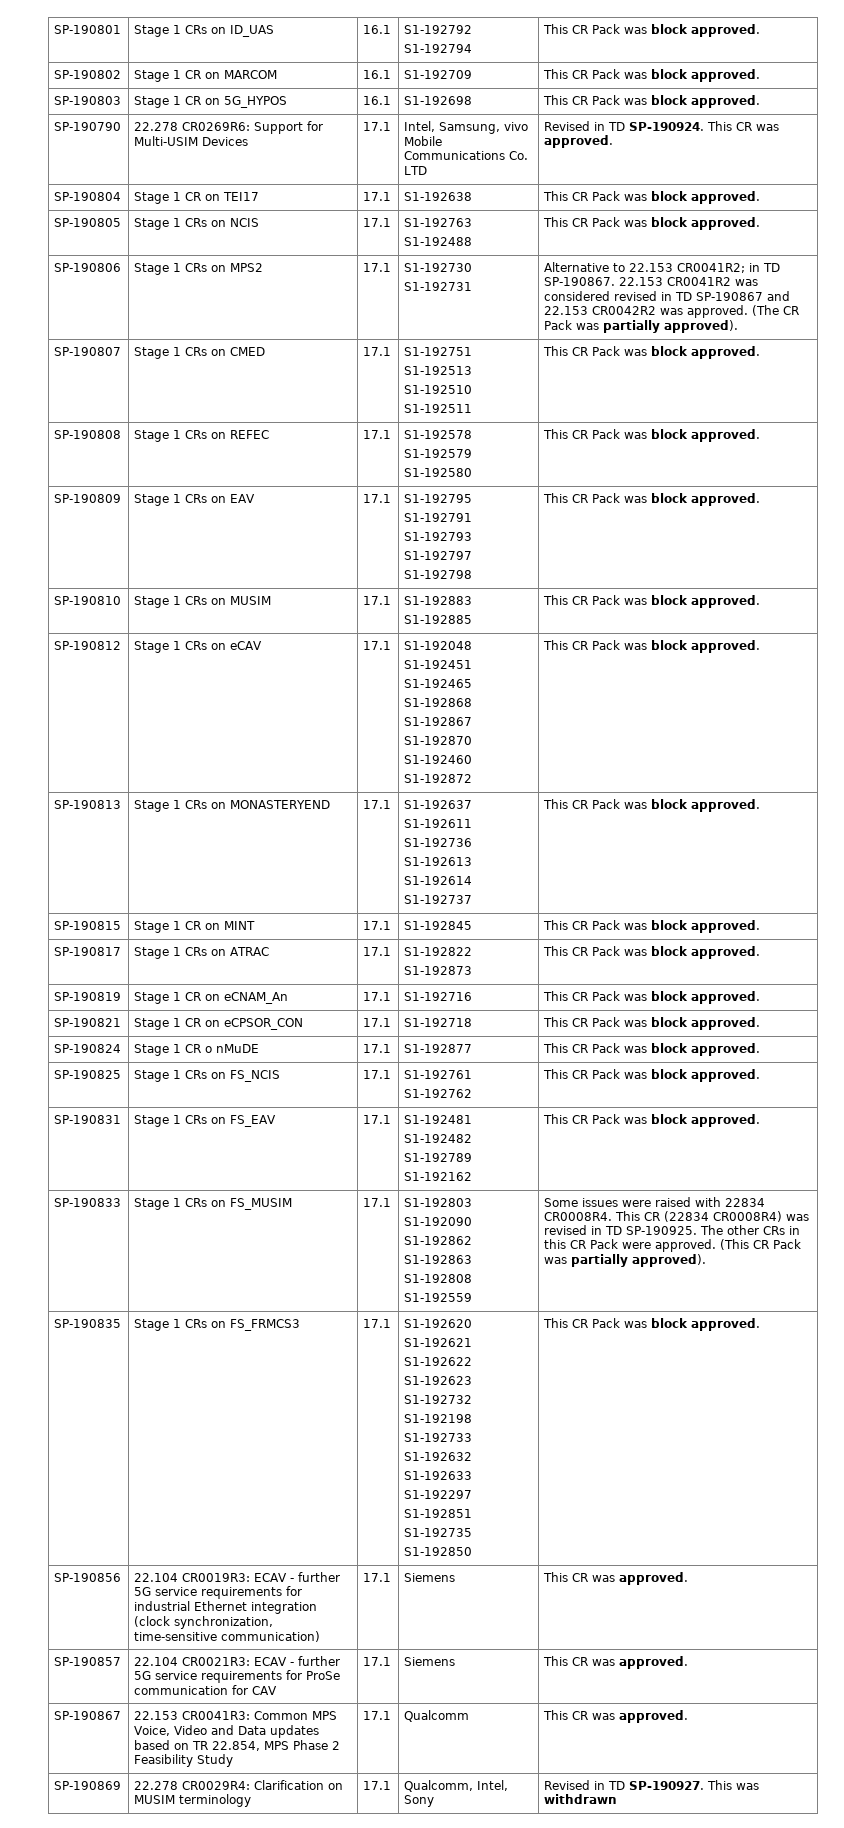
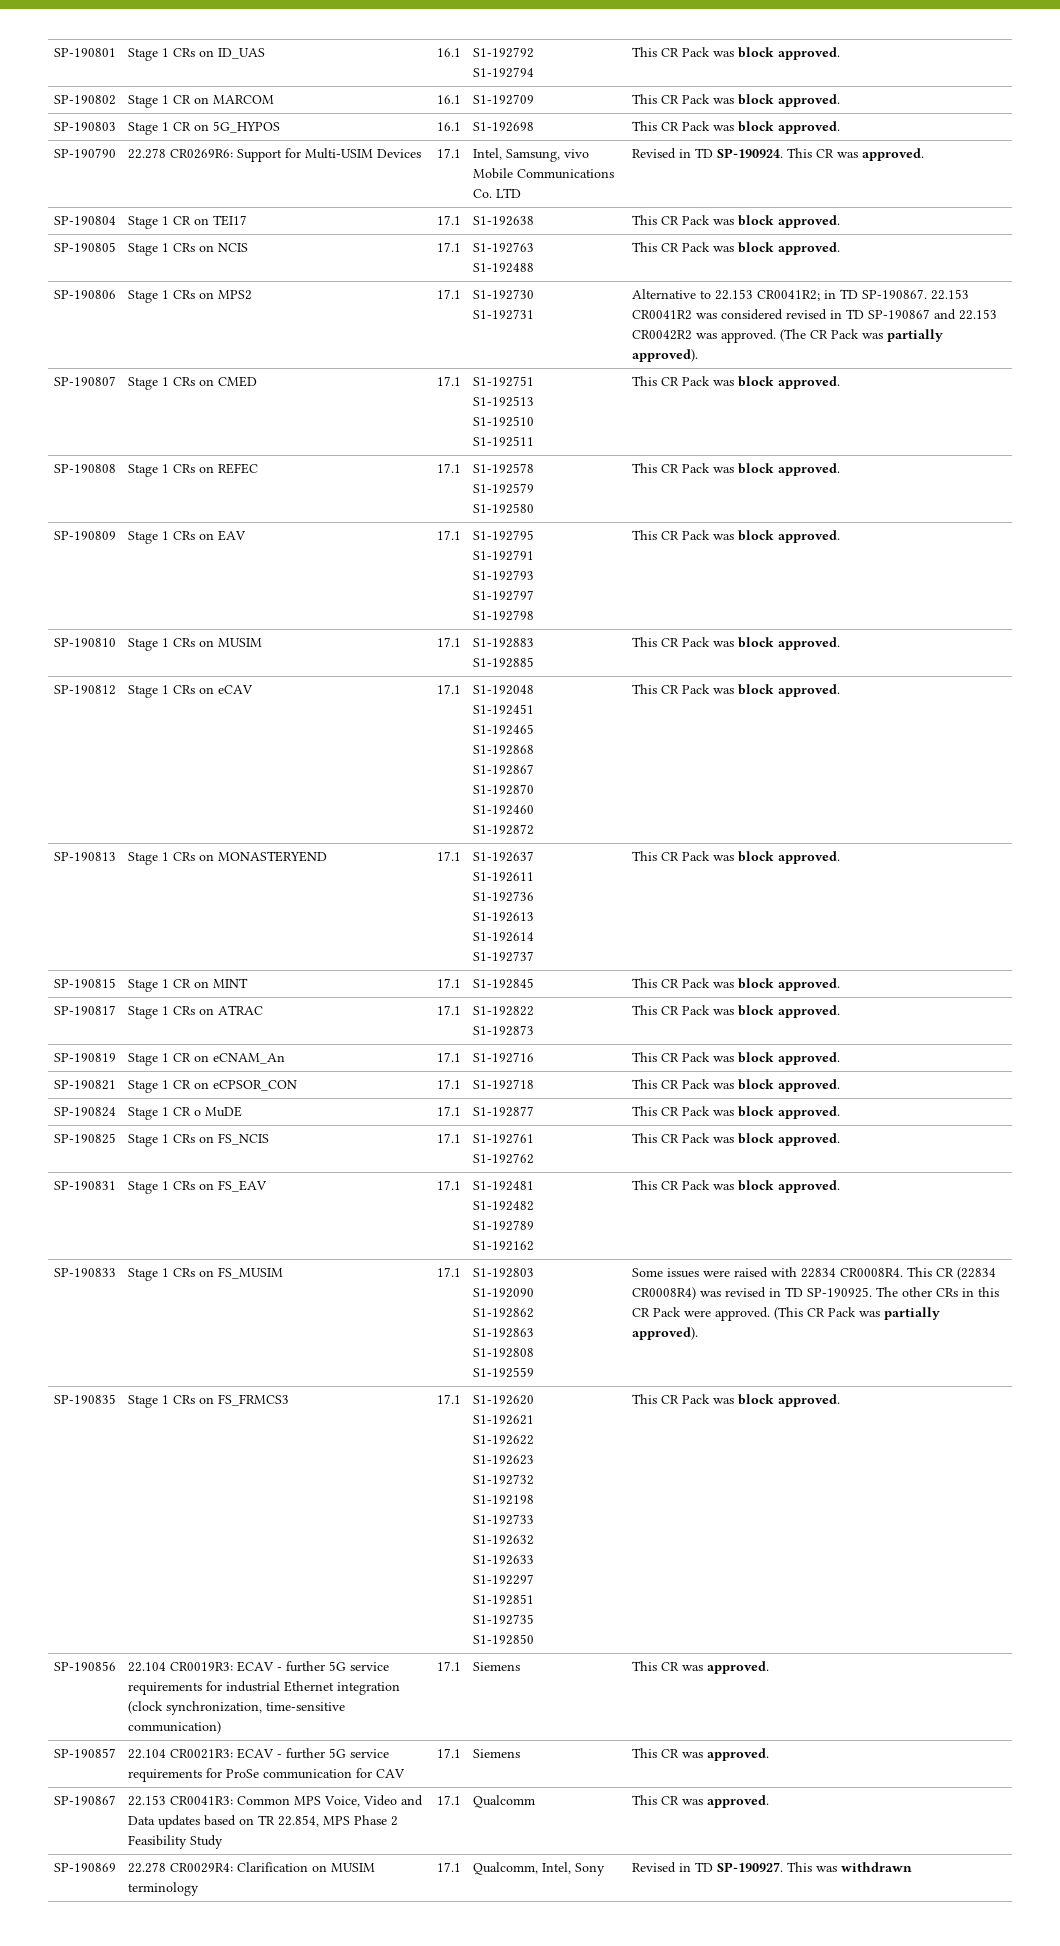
- SP-190824 | Stage 1 CR o nMuDE | 17.1 | S1-192877 | This CR Pack was block approved.
+ SP-190824 | Stage 1 CR o MuDE | 17.1 | S1-192877 | This CR Pack was block approved.

